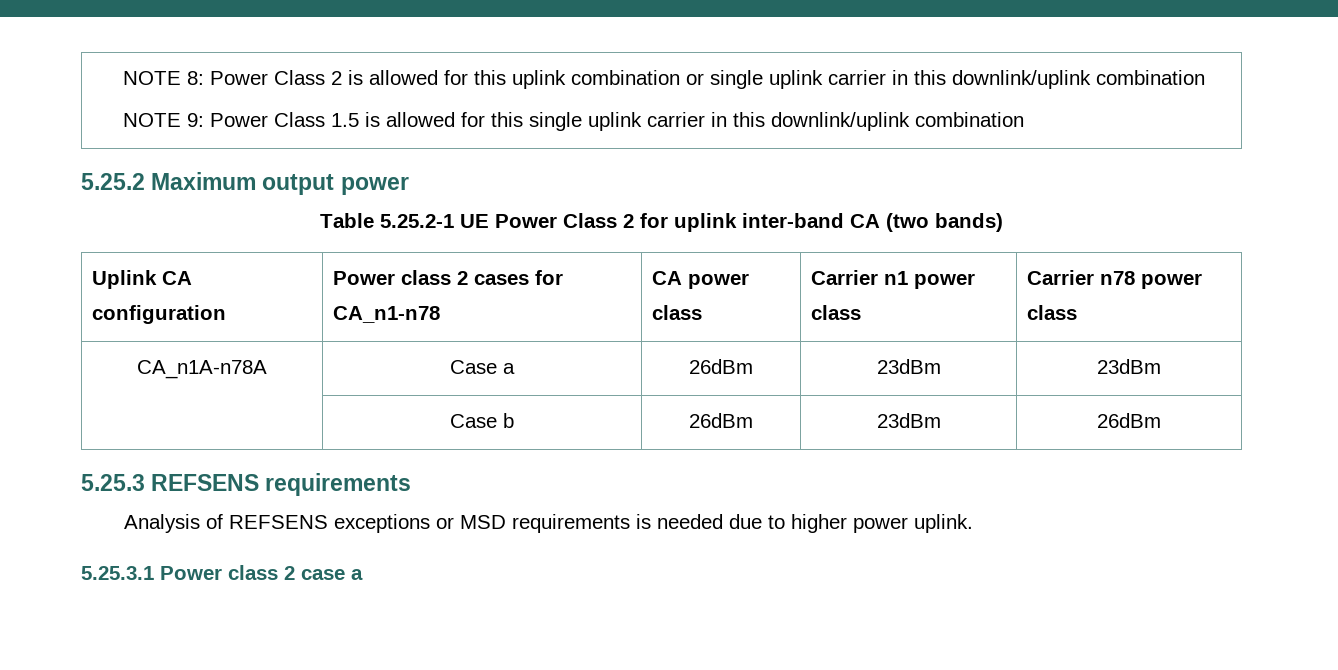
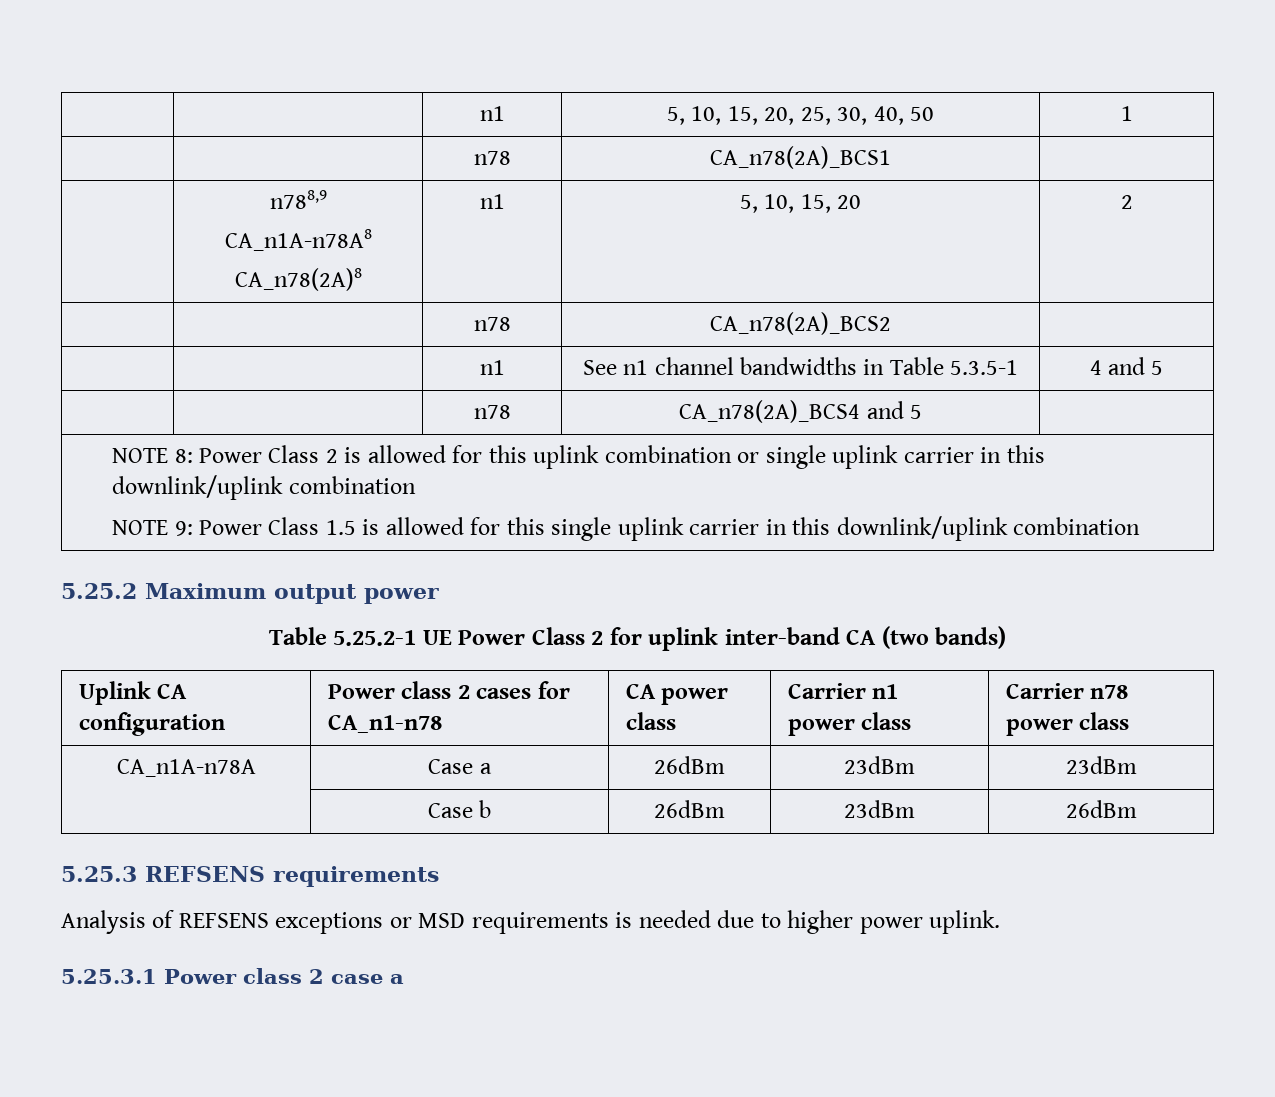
+ | | n1 | 5, 10, 15, 20, 25, 30, 40, 50 | 1
+ | | n78 | CA_n78(2A)_BCS1 |
+ | n788,9
+ CA_n1A-n78A8
+ CA_n78(2A)8 | n1 | 5, 10, 15, 20 | 2
+ | | n78 | CA_n78(2A)_BCS2 |
+ | | n1 | See n1 channel bandwidths in Table 5.3.5-1 | 4 and 5
+ | | n78 | CA_n78(2A)_BCS4 and 5 |

